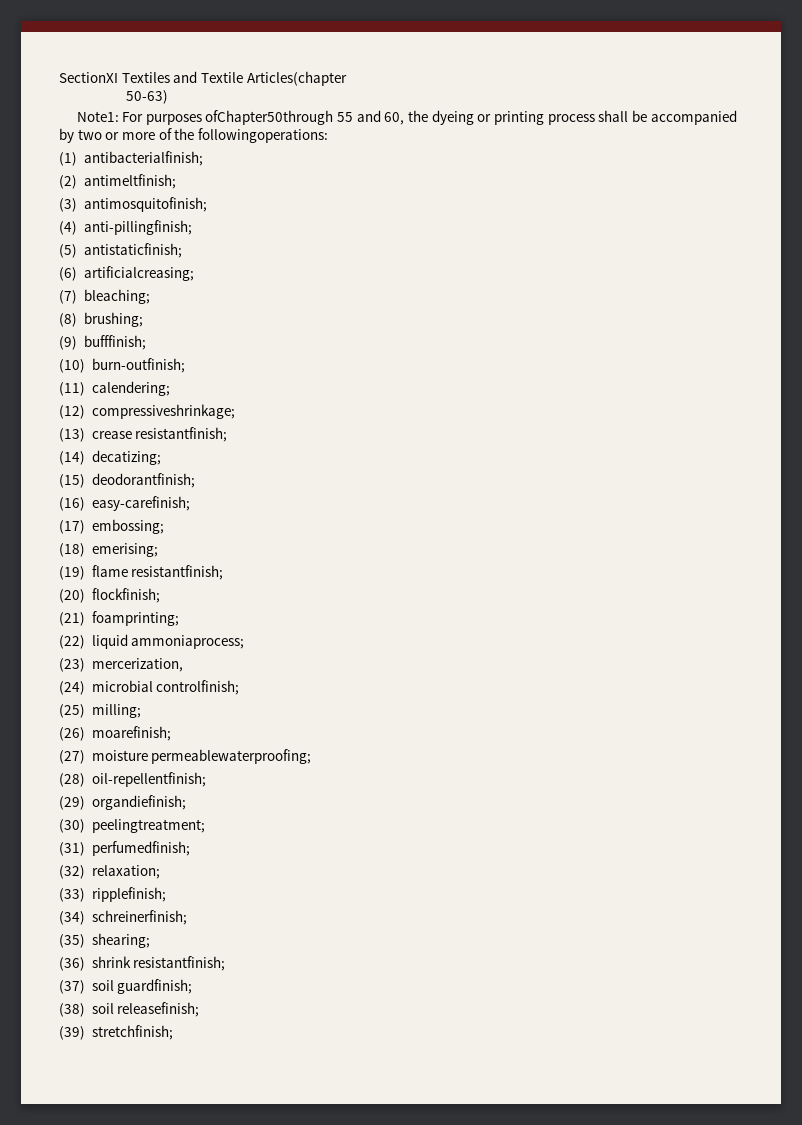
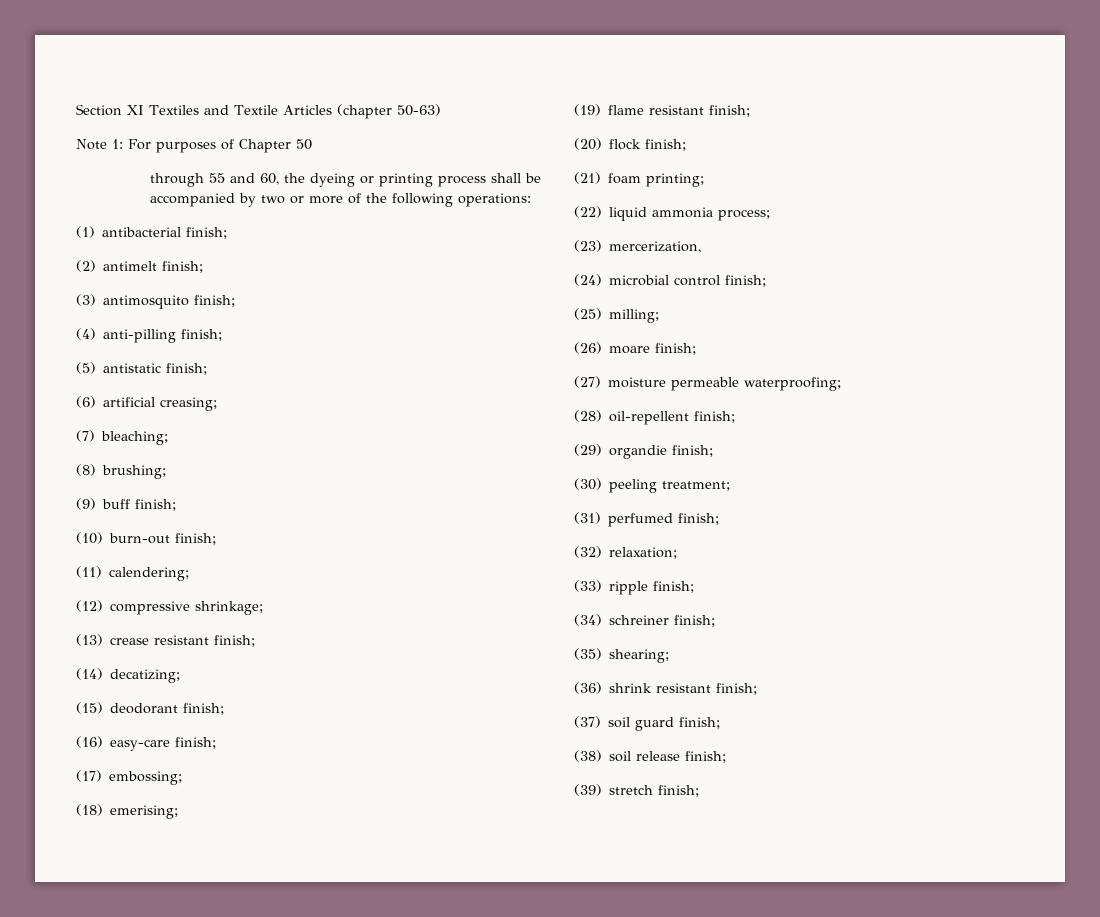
- SectionXI Textiles and Textile Articles(chapter
- 50-63)
+ Section XI Textiles and Textile Articles (chapter 50-63)
- Note1: For purposes ofChapter50through 55 and 60, the dyeing or printing process shall be accompanied by two or more of the followingoperations:
+ Note 1: For purposes of Chapter 50
+ through 55 and 60, the dyeing or printing process shall be accompanied by two or more of the following operations:
- (1) antibacterialfinish;
+ (1) antibacterial finish;
- (2) antimeltfinish;
+ (2) antimelt finish;
- (3) antimosquitofinish;
+ (3) antimosquito finish;
- (4) anti-pillingfinish;
+ (4) anti-pilling finish;
- (5) antistaticfinish;
+ (5) antistatic finish;
- (6) artificialcreasing;
+ (6) artificial creasing;
- (9) bufffinish;
+ (9) buff finish;
- (10) burn-outfinish;
+ (10) burn-out finish;
- (12) compressiveshrinkage;
+ (12) compressive shrinkage;
- (13) crease resistantfinish;
+ (13) crease resistant finish;
- (15) deodorantfinish;
+ (15) deodorant finish;
- (16) easy-carefinish;
+ (16) easy-care finish;
- (19) flame resistantfinish;
+ (19) flame resistant finish;
- (20) flockfinish;
+ (20) flock finish;
- (21) foamprinting;
+ (21) foam printing;
- (22) liquid ammoniaprocess;
+ (22) liquid ammonia process;
- (24) microbial controlfinish;
+ (24) microbial control finish;
- (26) moarefinish;
+ (26) moare finish;
- (27) moisture permeablewaterproofing;
+ (27) moisture permeable waterproofing;
- (28) oil-repellentfinish;
+ (28) oil-repellent finish;
- (29) organdiefinish;
+ (29) organdie finish;
- (30) peelingtreatment;
+ (30) peeling treatment;
- (31) perfumedfinish;
+ (31) perfumed finish;
- (33) ripplefinish;
+ (33) ripple finish;
- (34) schreinerfinish;
+ (34) schreiner finish;
- (36) shrink resistantfinish;
+ (36) shrink resistant finish;
- (37) soil guardfinish;
+ (37) soil guard finish;
- (38) soil releasefinish;
+ (38) soil release finish;
- (39) stretchfinish;
+ (39) stretch finish;

